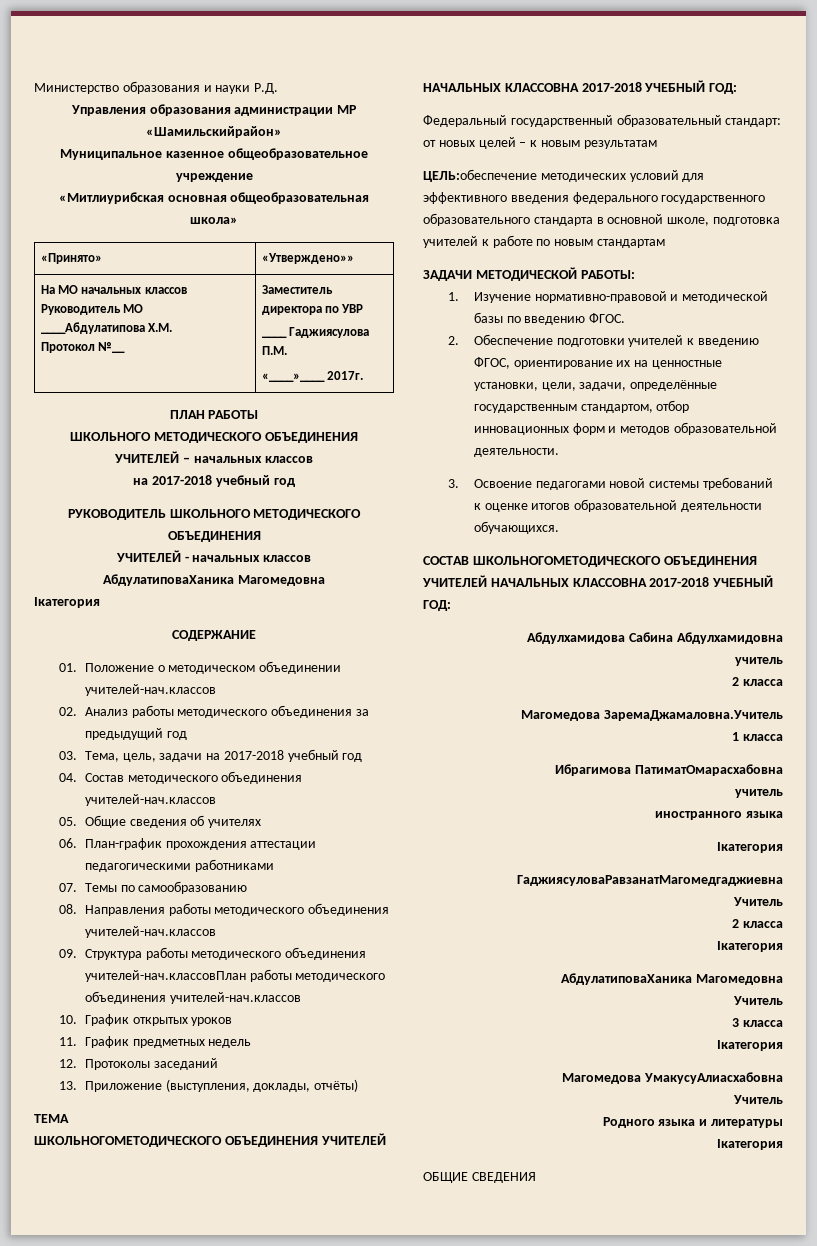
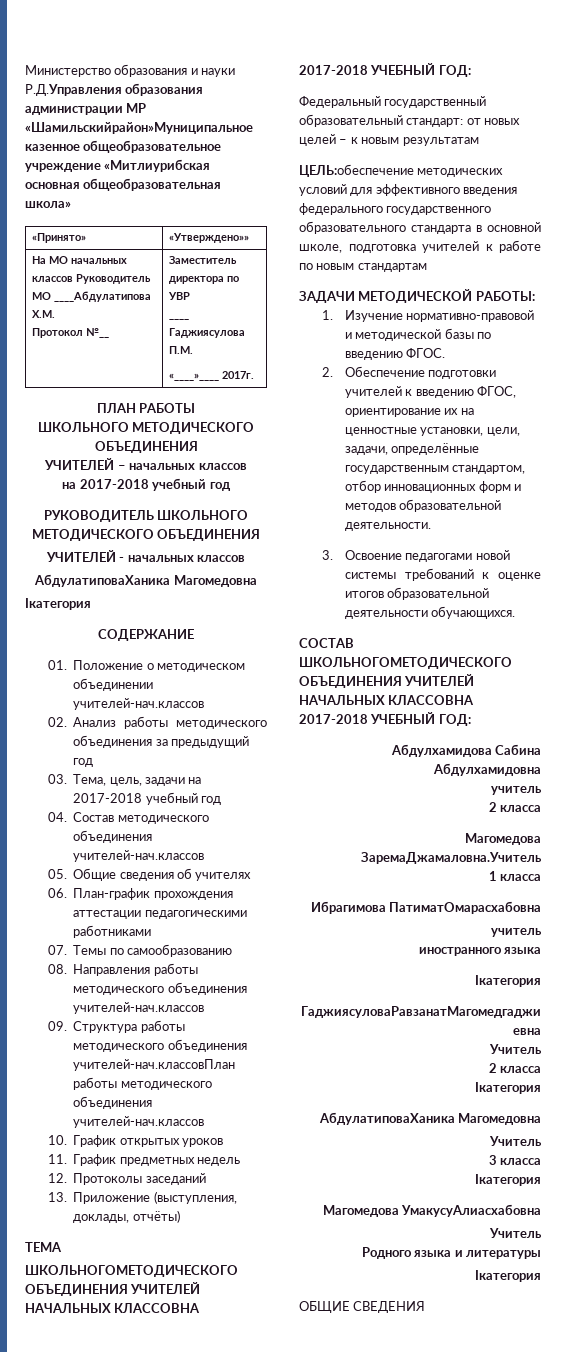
- Министерство образования и науки Р.Д.
- Управления образования администрации МР «Шамильскийрайон»
- Муниципальное казенное общеобразовательное учреждение
- «Митлиурибская основная общеобразовательная школа»
+ Министерство образования и науки Р.Д.Управления образования администрации МР «Шамильскийрайон»Муниципальное казенное общеобразовательное учреждение «Митлиурибская основная общеобразовательная школа»

